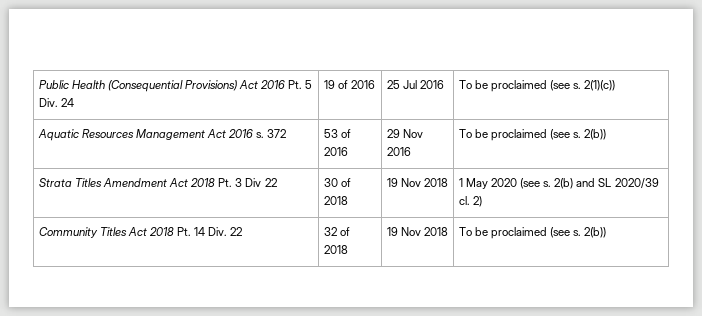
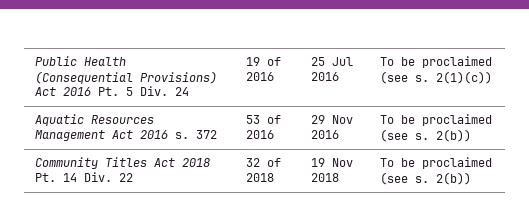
- Strata Titles Amendment Act 2018 Pt. 3 Div 22 | 30 of 2018 | 19 Nov 2018 | 1 May 2020 (see s. 2(b) and SL 2020/39 cl. 2)

